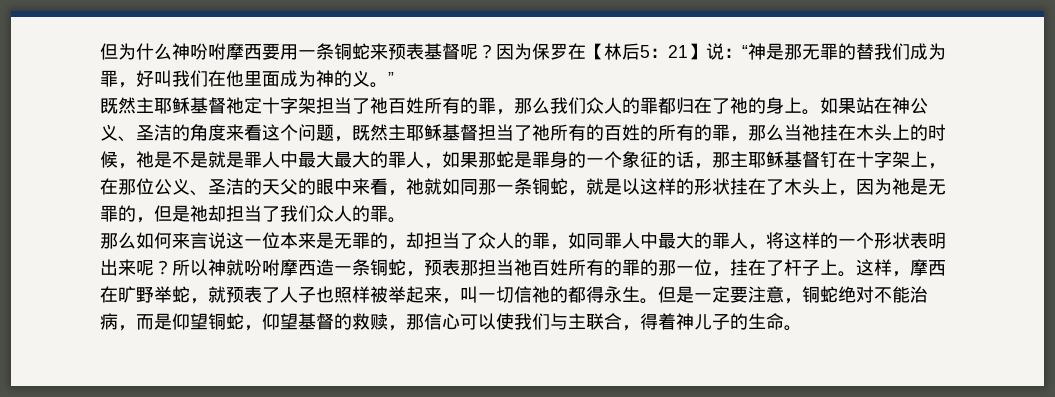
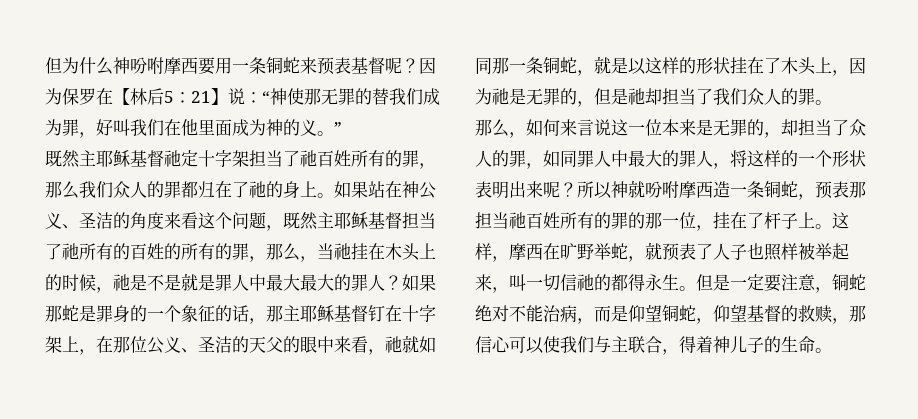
- 因为保罗在【林后5：21】说：“神是那无罪的替我们成为罪，好叫我们在他里面成为神的义。”
+ 因为保罗在【林后5：21】说：“神使那无罪的替我们成为罪，好叫我们在他里面成为神的义。”
- 如果站在神公义、圣洁的角度来看这个问题，既然主耶稣基督担当了祂所有的百姓的所有的罪，那么当祂挂在木头上的时候，祂是不是就是罪人中最大最大的罪人，如果那蛇是罪身的一个象征的话，那主耶稣基督钉在十字架上，在那位公义、圣洁的天父的眼中来看，祂就如同那一条铜蛇，就是以这样的形状挂在了木头上，因为祂是无罪的，但是祂却担当了我们众人的罪。
+ 如果站在神公义、圣洁的角度来看这个问题，既然主耶稣基督担当了祂所有的百姓的所有的罪，那么，当祂挂在木头上的时候，祂是不是就是罪人中最大最大的罪人？如果那蛇是罪身的一个象征的话，那主耶稣基督钉在十字架上，在那位公义、圣洁的天父的眼中来看，祂就如同那一条铜蛇，就是以这样的形状挂在了木头上，因为祂是无罪的，但是祂却担当了我们众人的罪。
- 那么如何来言说这一位本来是无罪的，却担当了众人的罪，如同罪人中最大的罪人，将这样的一个形状表明出来呢？
+ 那么，如何来言说这一位本来是无罪的，却担当了众人的罪，如同罪人中最大的罪人，将这样的一个形状表明出来呢？

